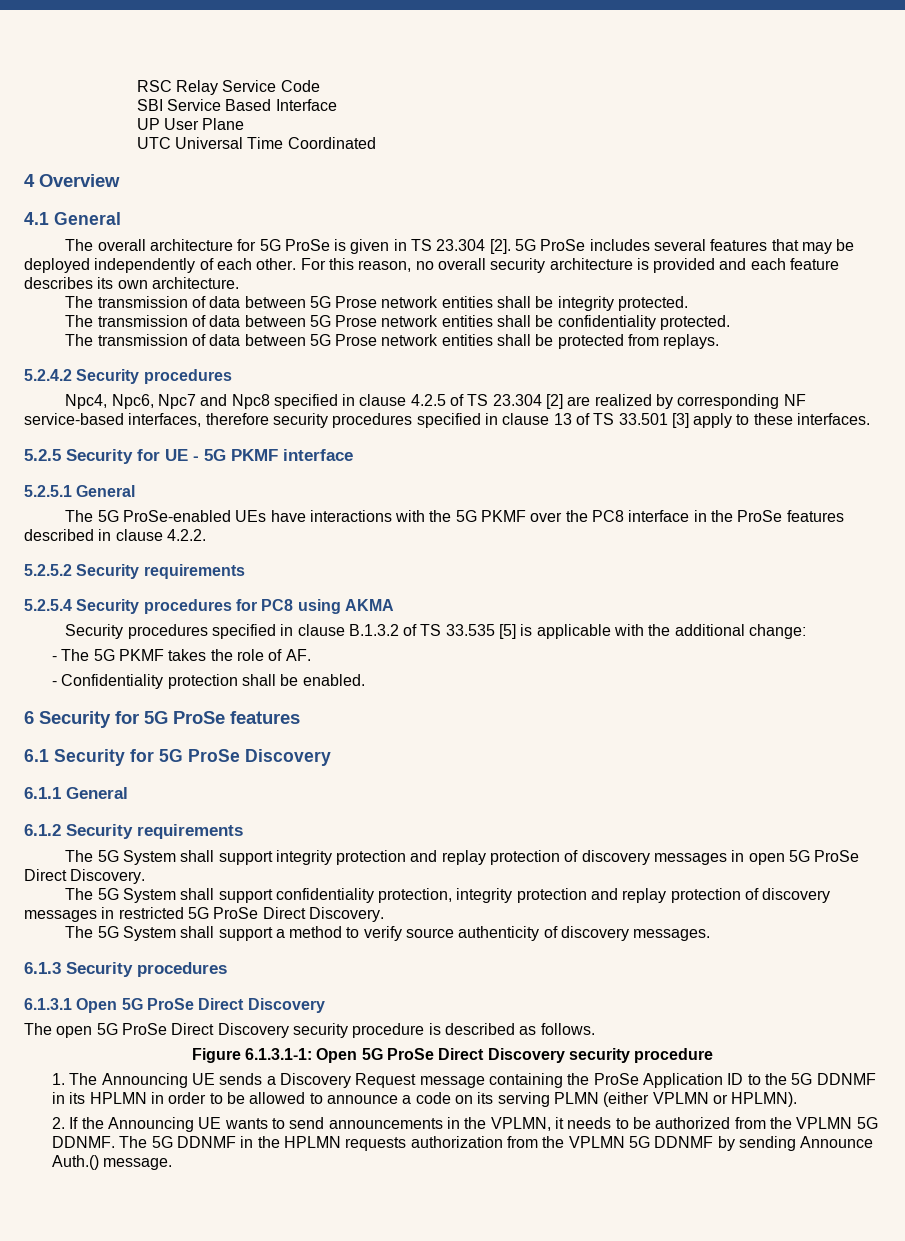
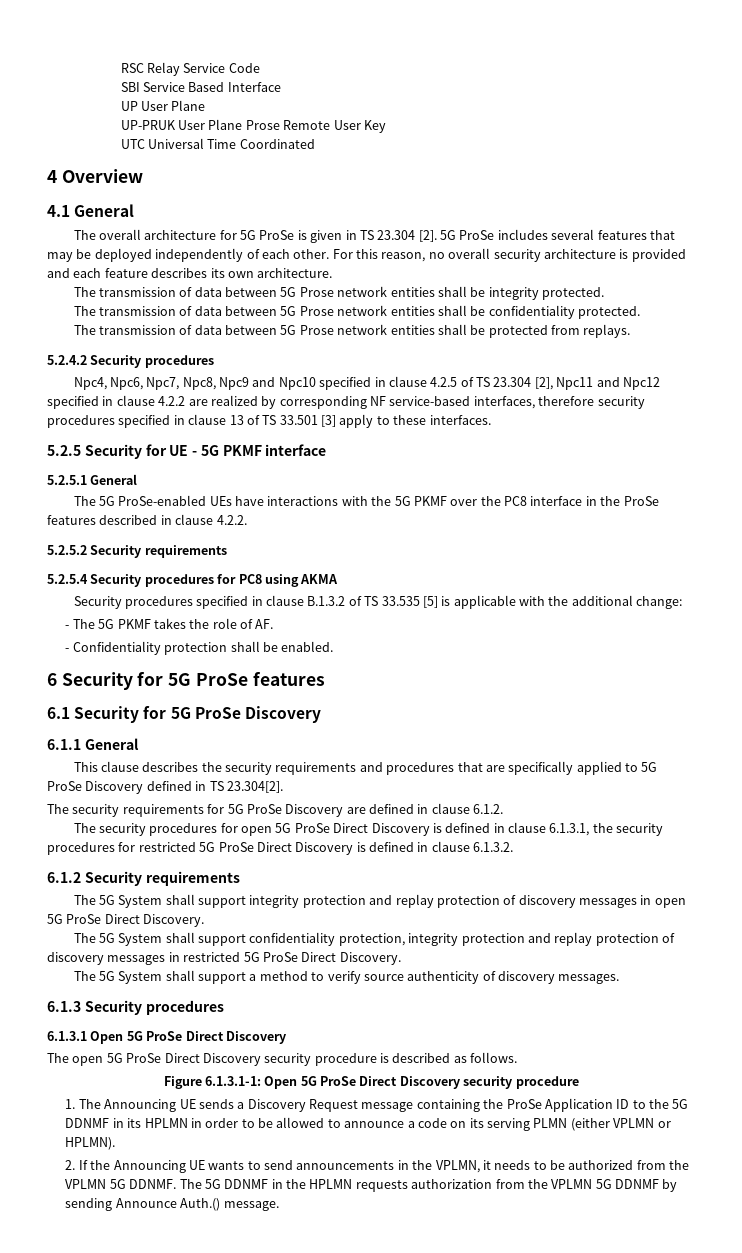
+ UP-PRUK User Plane Prose Remote User Key
- Npc4, Npc6, Npc7 and Npc8 specified in clause 4.2.5 of TS 23.304 [2] are realized by corresponding NF service-based interfaces, therefore security procedures specified in clause 13 of TS 33.501 [3] apply to these interfaces.
+ Npc4, Npc6, Npc7, Npc8, Npc9 and Npc10 specified in clause 4.2.5 of TS 23.304 [2], Npc11 and Npc12 specified in clause 4.2.2 are realized by corresponding NF service-based interfaces, therefore security procedures specified in clause 13 of TS 33.501 [3] apply to these interfaces.
+ This clause describes the security requirements and procedures that are specifically applied to 5G ProSe Discovery defined in TS 23.304[2].
+ The security requirements for 5G ProSe Discovery are defined in clause 6.1.2.
+ The security procedures for open 5G ProSe Direct Discovery is defined in clause 6.1.3.1, the security procedures for restricted 5G ProSe Direct Discovery is defined in clause 6.1.3.2.

